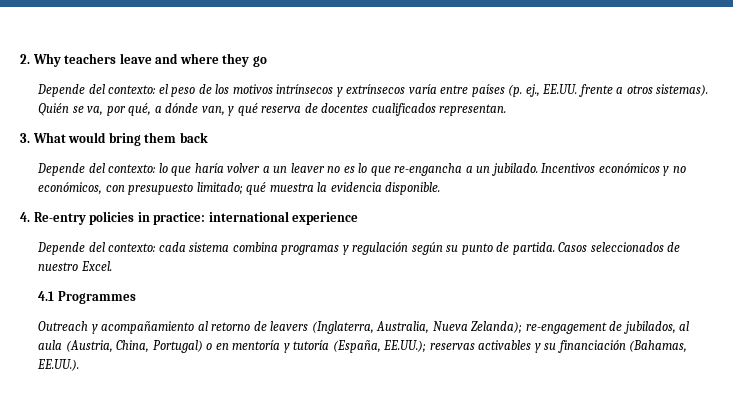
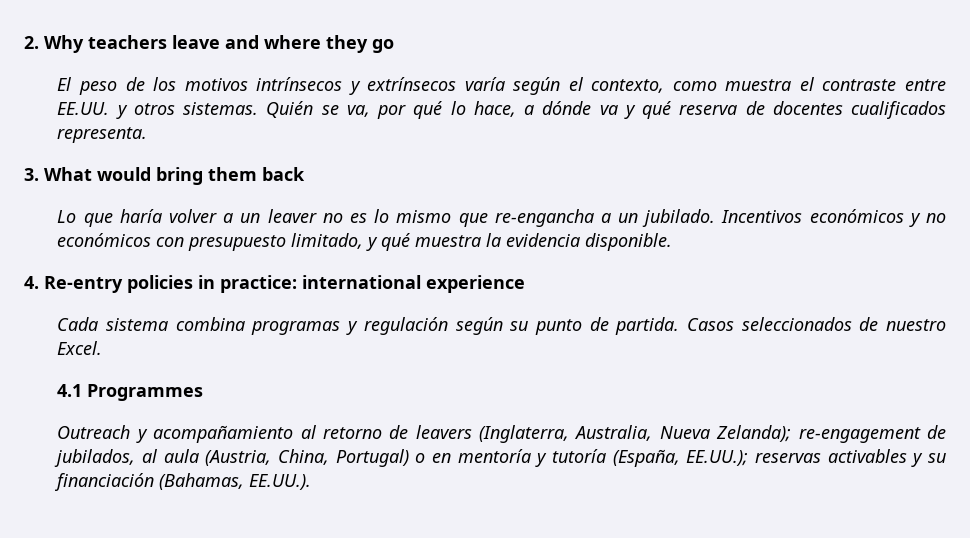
- Depende del contexto: el peso de los motivos intrínsecos y extrínsecos varía entre países (p. ej., EE.UU. frente a otros sistemas).
+ El peso de los motivos intrínsecos y extrínsecos varía según el contexto, como muestra el contraste entre EE.UU. y otros sistemas.
- Quién se va, por qué, a dónde van, y qué reserva de docentes cualificados representan.
+ Quién se va, por qué lo hace, a dónde va y qué reserva de docentes cualificados representa.
- Depende del contexto: lo que haría volver a un leaver no es lo que re-engancha a un jubilado.
+ Lo que haría volver a un leaver no es lo mismo que re-engancha a un jubilado.
- Incentivos económicos y no económicos, con presupuesto limitado; qué muestra la evidencia disponible.
+ Incentivos económicos y no económicos con presupuesto limitado, y qué muestra la evidencia disponible.
- Depende del contexto: cada sistema combina programas y regulación según su punto de partida.
+ Cada sistema combina programas y regulación según su punto de partida.

